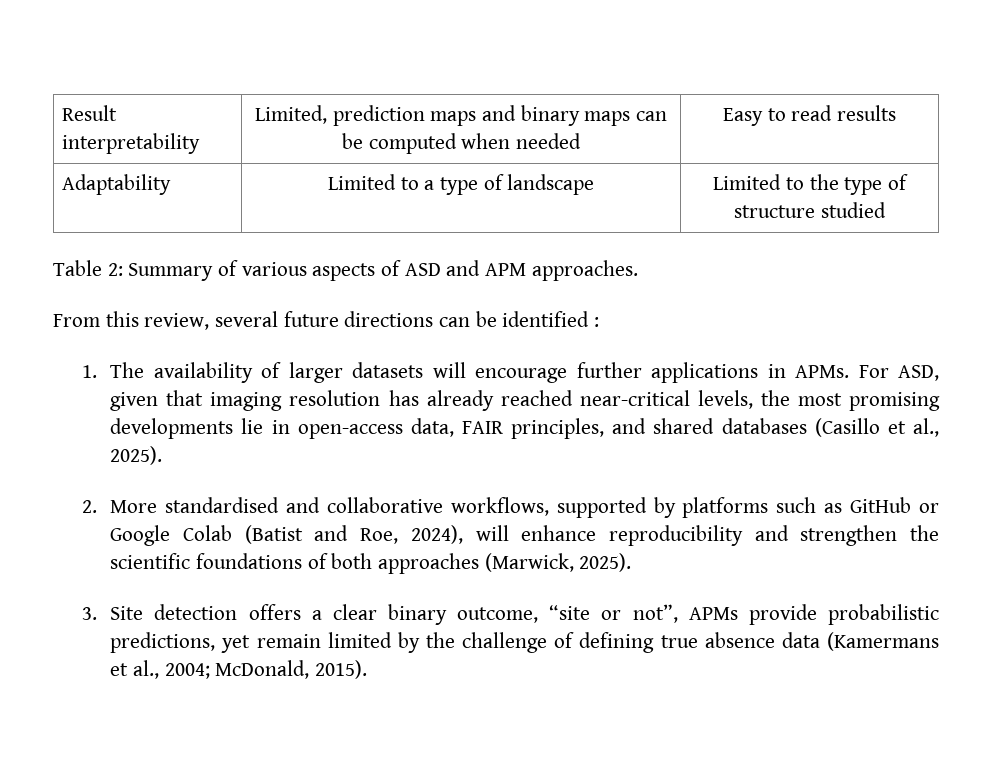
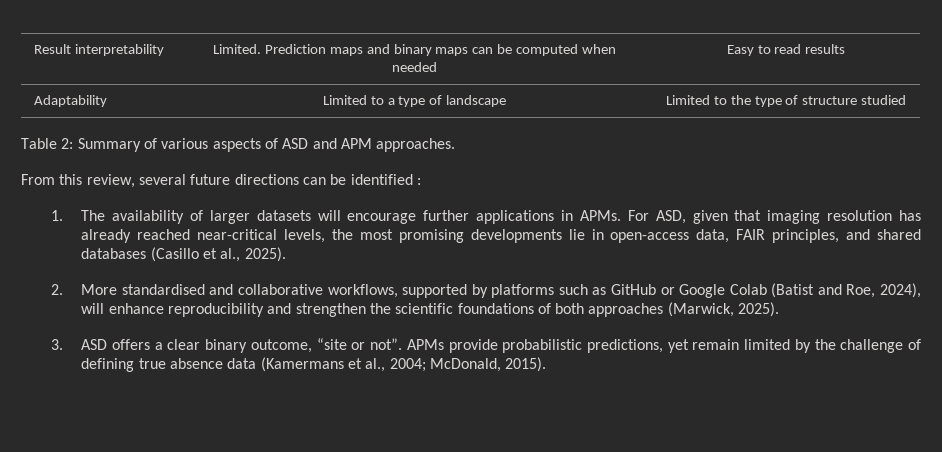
- Result interpretability | Limited, prediction maps and binary maps can be computed when needed | Easy to read results
+ Result interpretability | Limited. Prediction maps and binary maps can be computed when needed | Easy to read results
- 3. Site detection offers a clear binary outcome, “site or not”, APMs provide probabilistic predictions, yet remain limited by the challenge of defining true absence data (Kamermans et al., 2004; McDonald, 2015).
+ 3. ASD offers a clear binary outcome, “site or not”. APMs provide probabilistic predictions, yet remain limited by the challenge of defining true absence data (Kamermans et al., 2004; McDonald, 2015).

